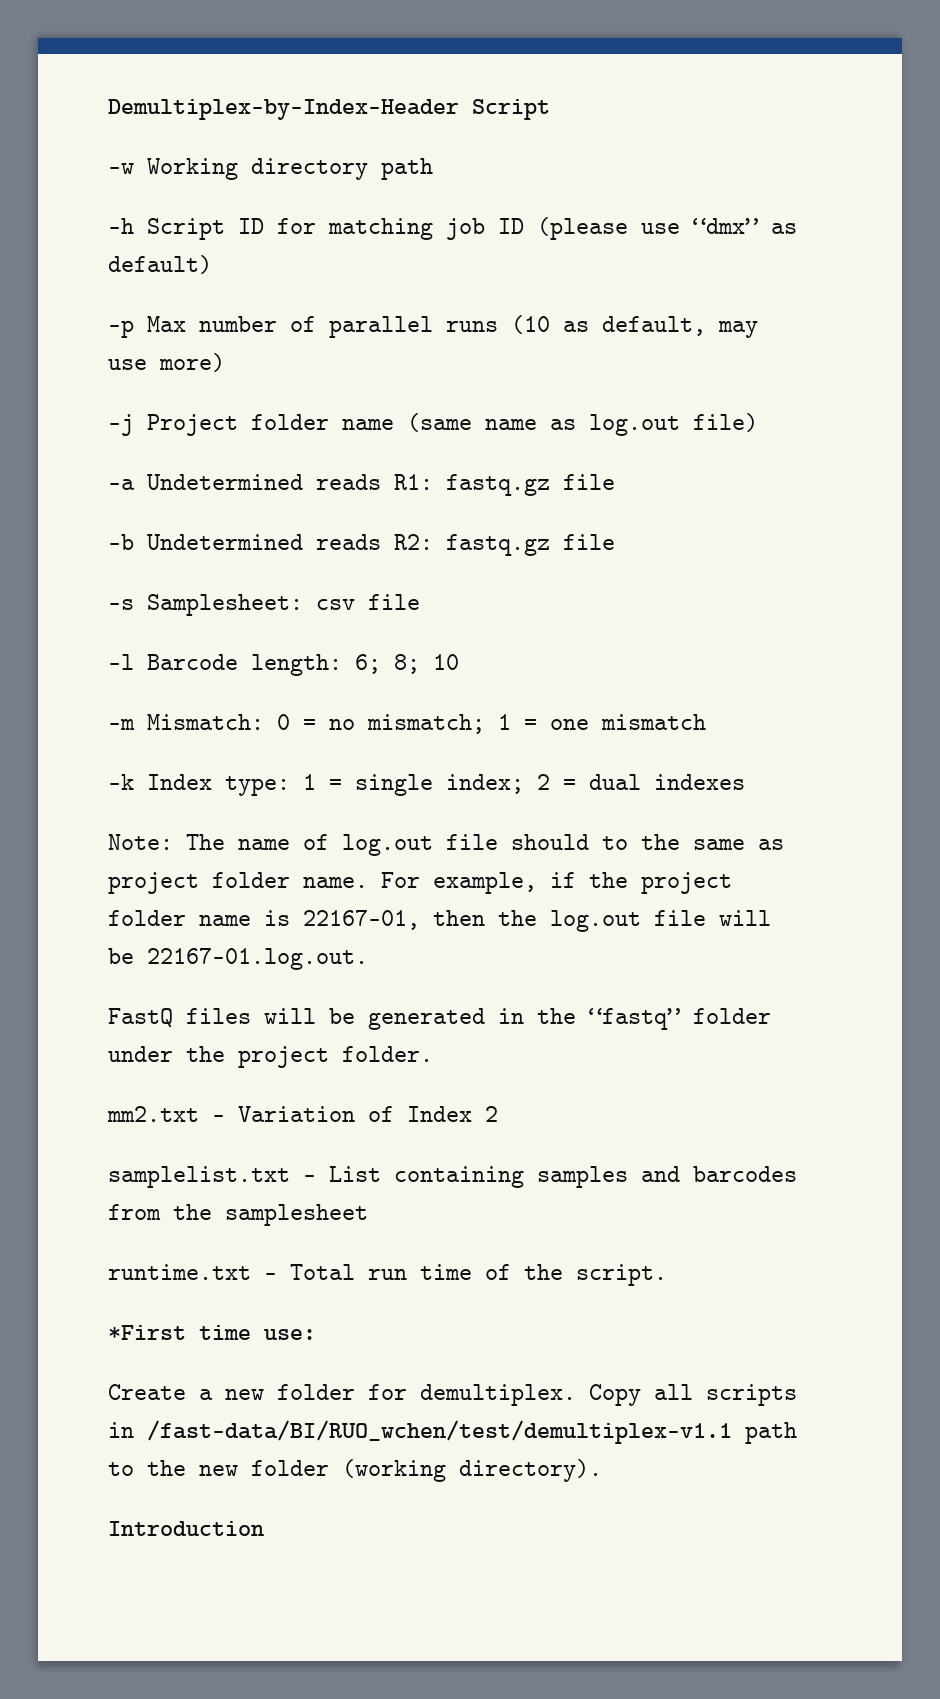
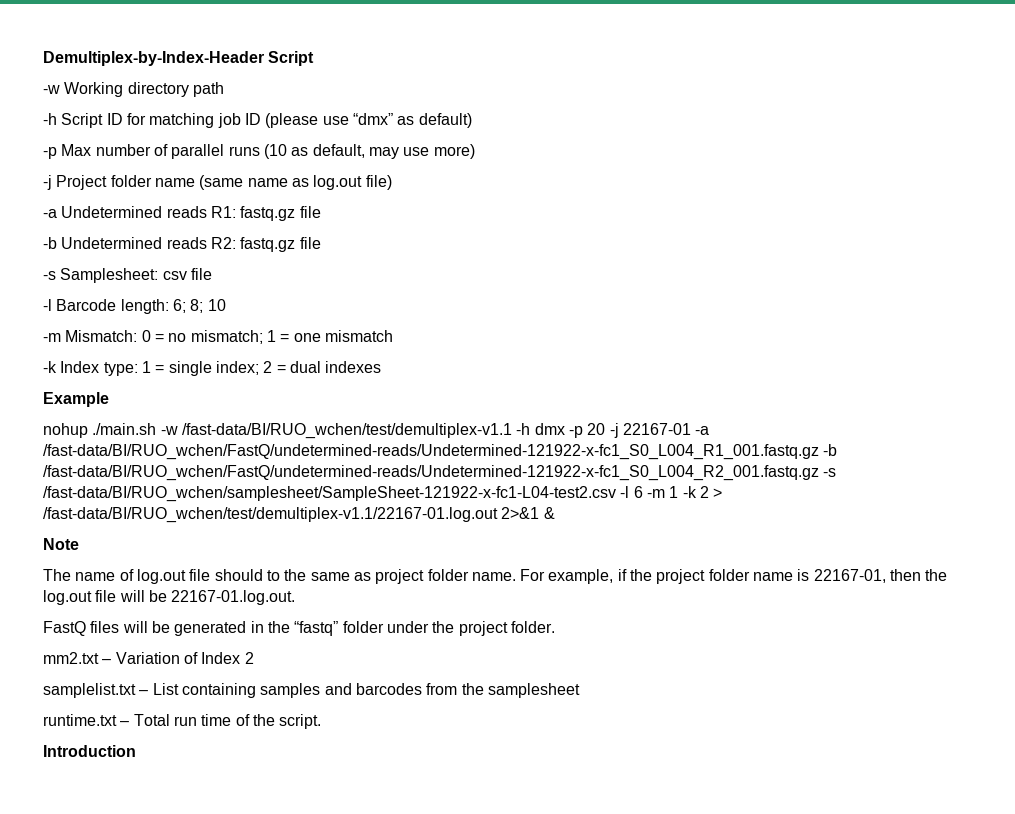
- Note: The name of log.out file should to the same as project folder name.
+ Example
+ nohup ./main.sh -w /fast-data/BI/RUO_wchen/test/demultiplex-v1.1 -h dmx -p 20 -j 22167-01 -a /fast-data/BI/RUO_wchen/FastQ/undetermined-reads/Undetermined-121922-x-fc1_S0_L004_R1_001.fastq.gz -b /fast-data/BI/RUO_wchen/FastQ/undetermined-reads/Undetermined-121922-x-fc1_S0_L004_R2_001.fastq.gz -s /fast-data/BI/RUO_wchen/samplesheet/SampleSheet-121922-x-fc1-L04-test2.csv -l 6 -m 1 -k 2 > /fast-data/BI/RUO_wchen/test/demultiplex-v1.1/22167-01.log.out 2>&1 &
+ Note
+ The name of log.out file should to the same as project folder name.
- *First time use:
- Create a new folder for demultiplex. Copy all scripts in /fast-data/BI/RUO_wchen/test/demultiplex-v1.1 path to the new folder (working directory).

